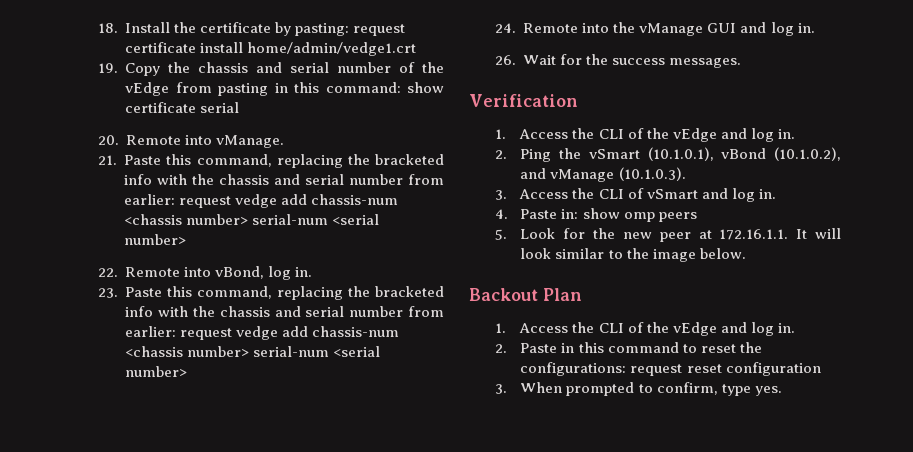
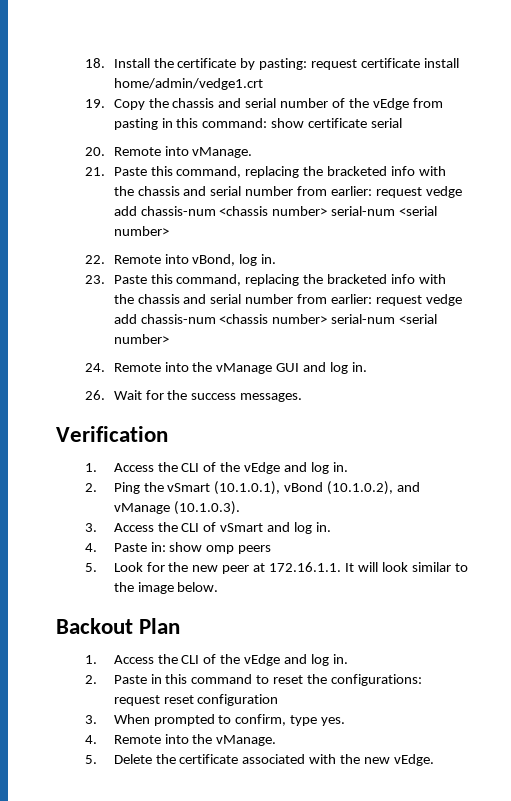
+ 4. Remote into the vManage.
+ 5. Delete the certificate associated with the new vEdge.

